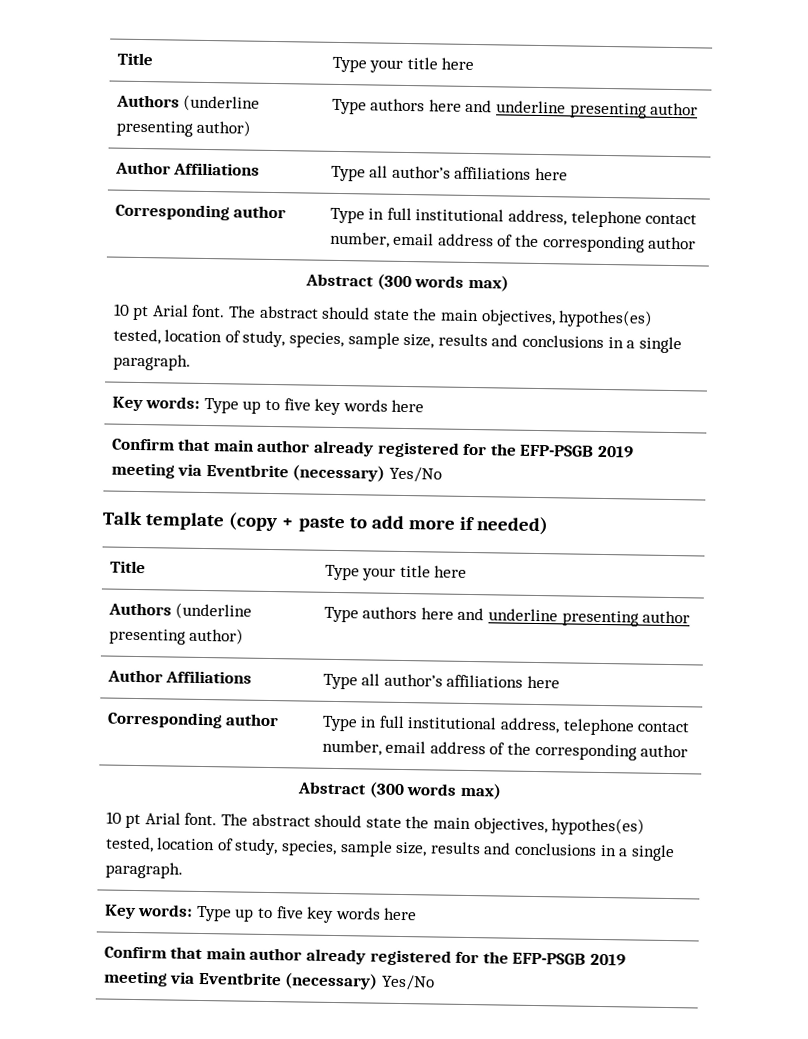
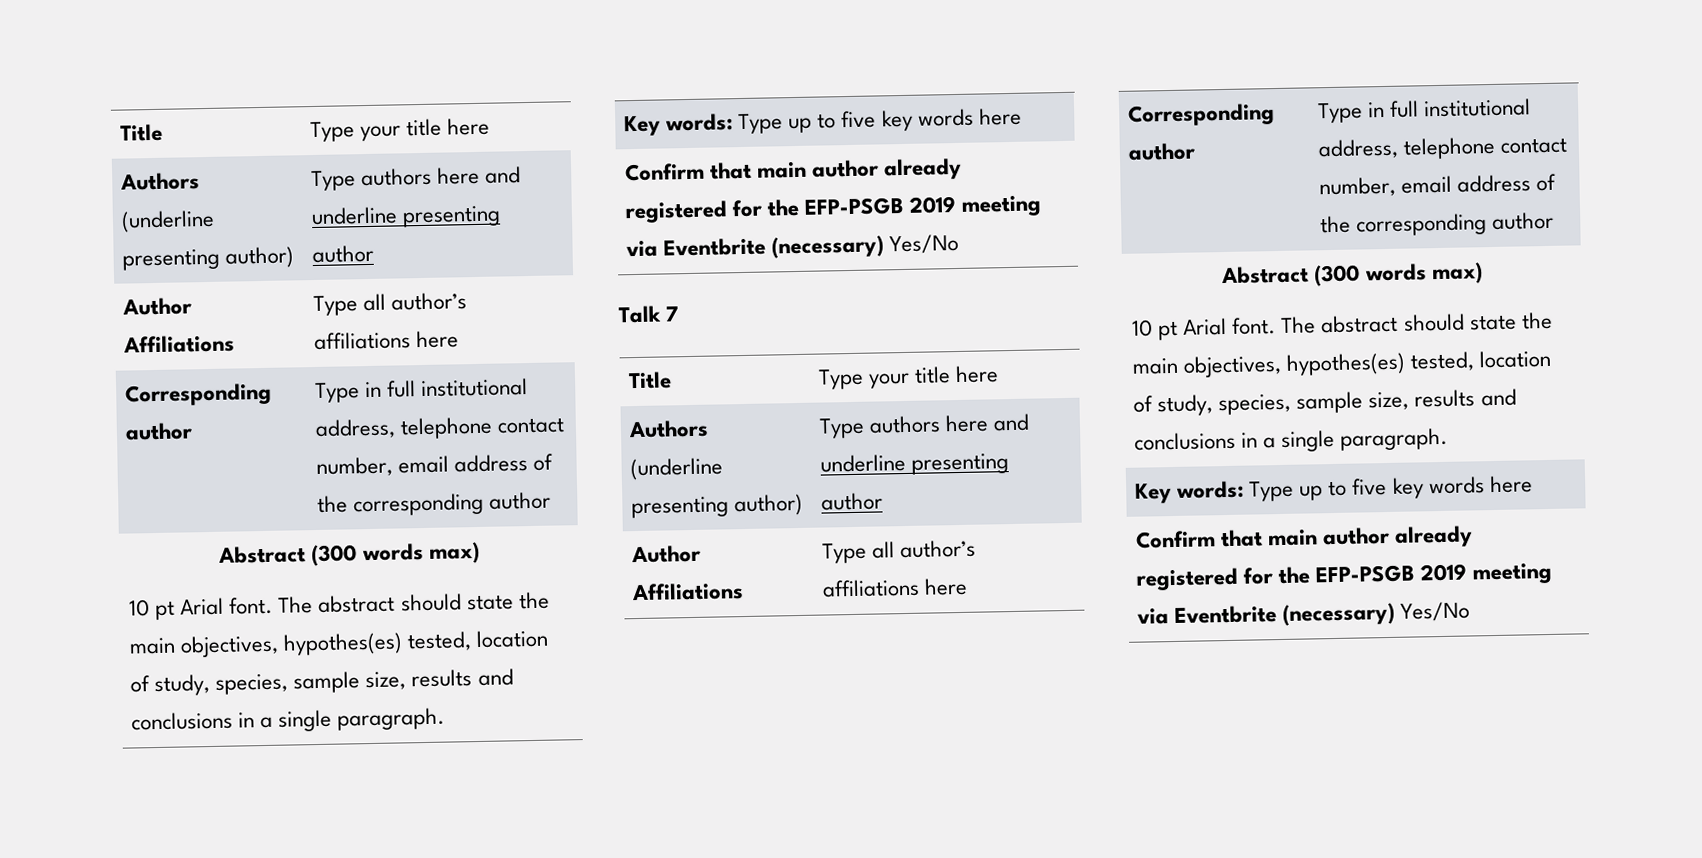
- Talk template (copy + paste to add more if needed)
+ Talk 7

